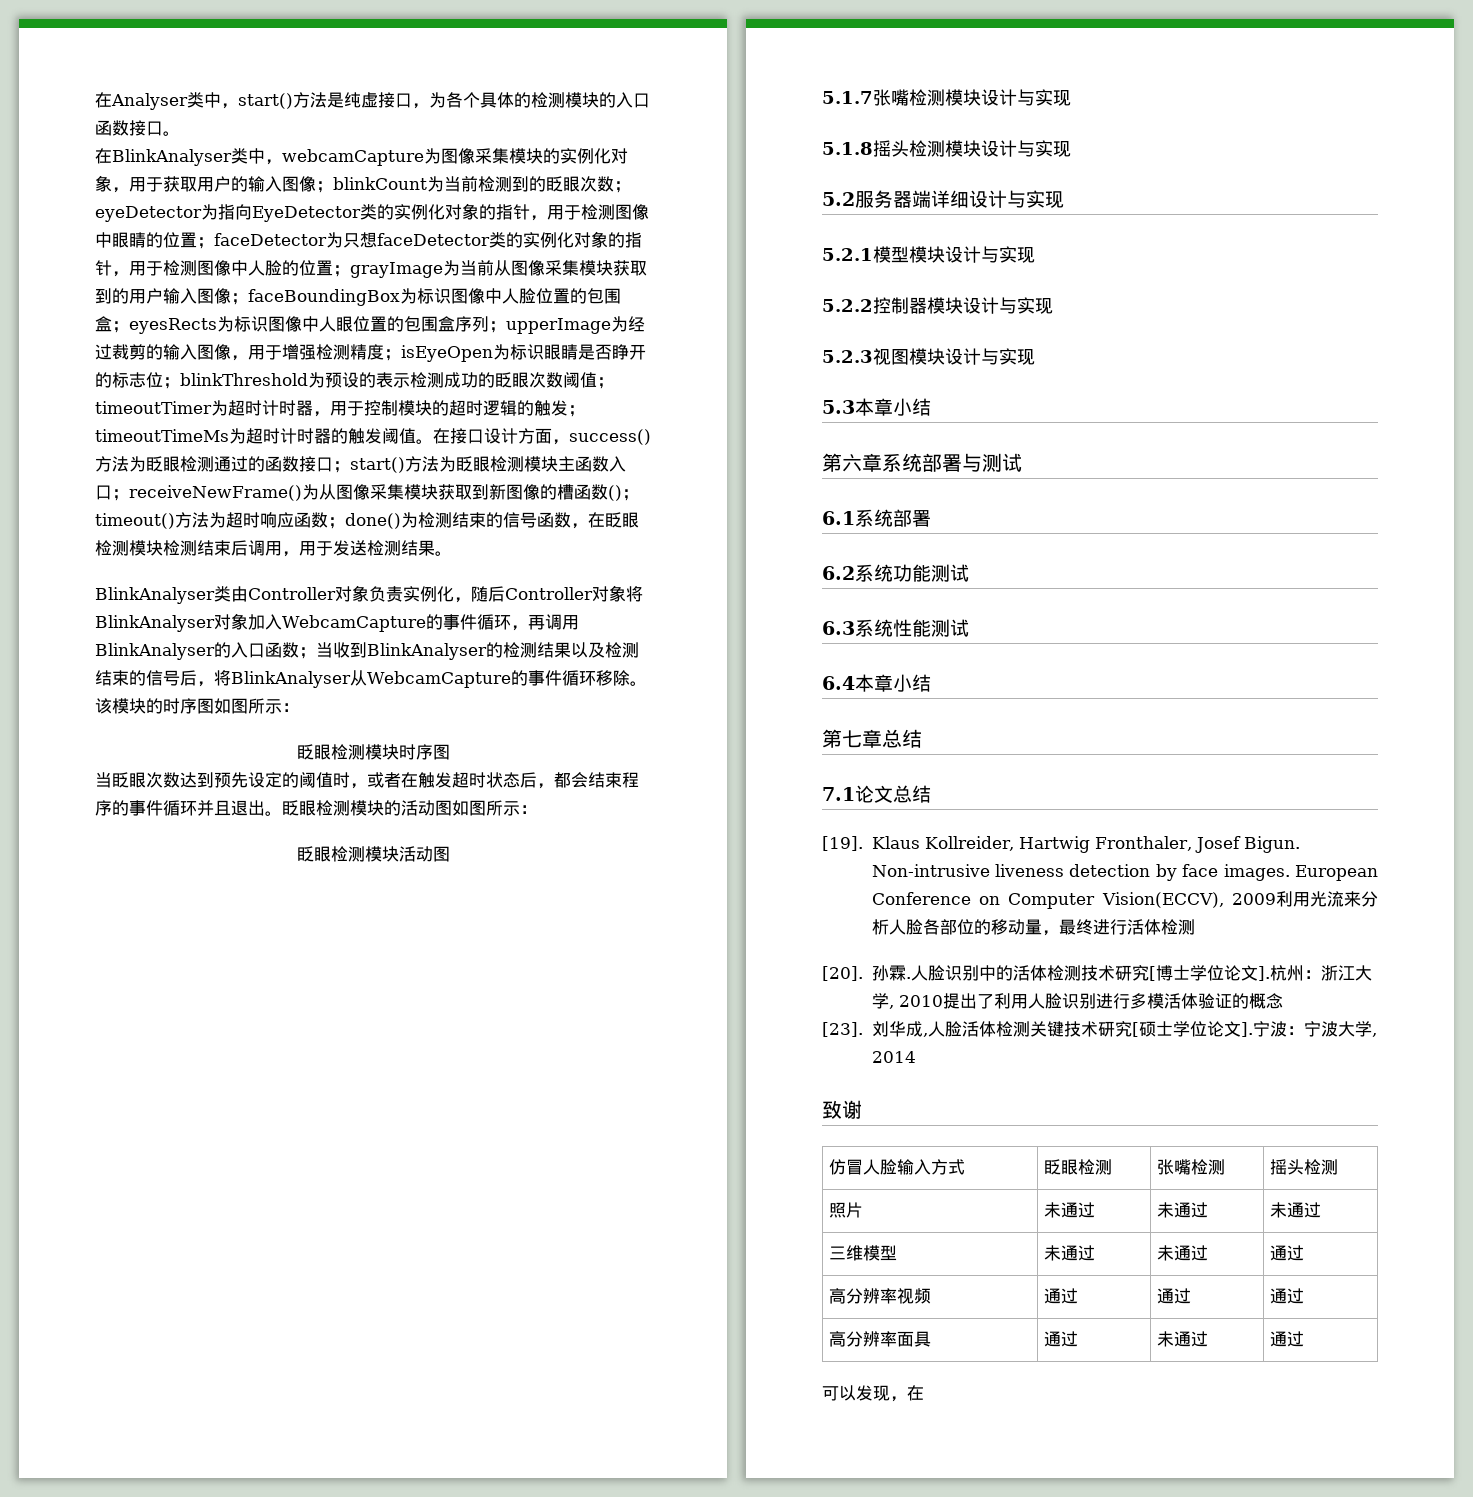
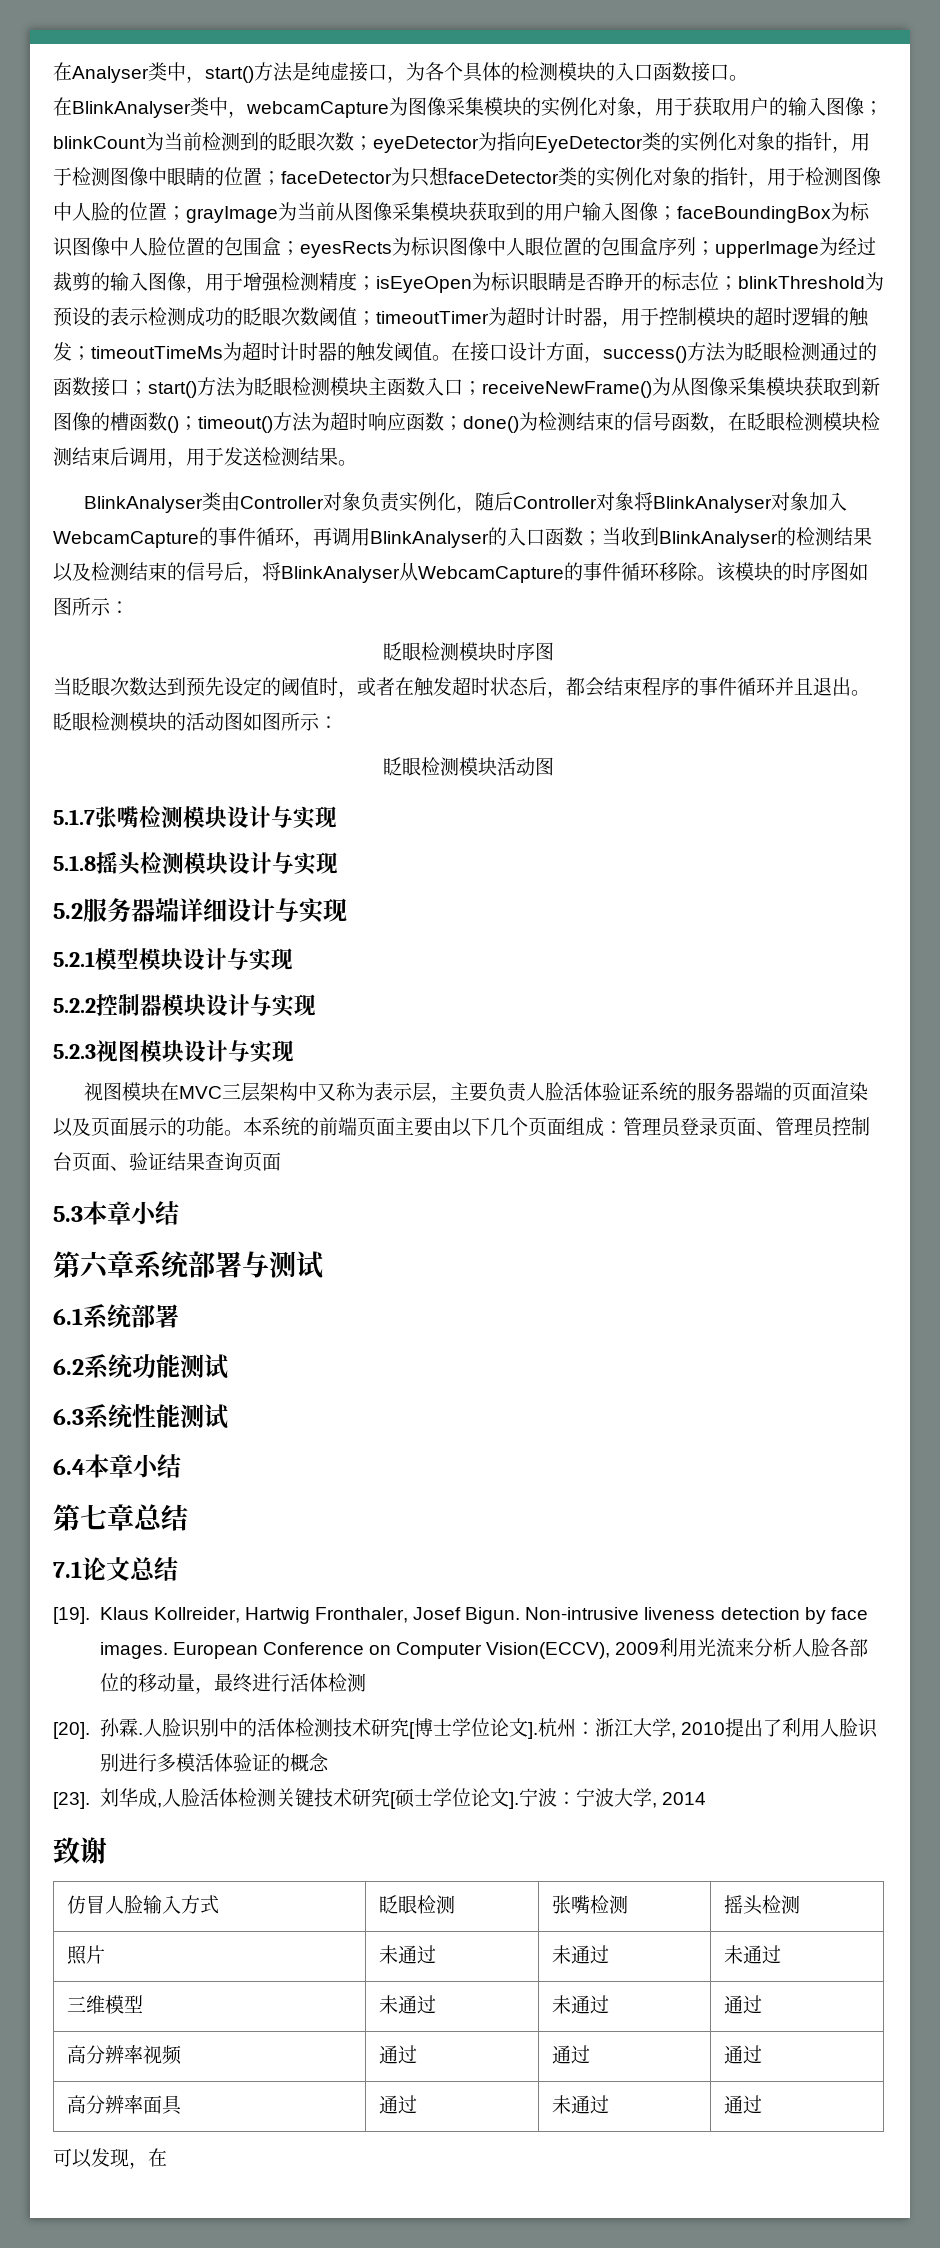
+ 视图模块在MVC三层架构中又称为表示层，主要负责人脸活体验证系统的服务器端的页面渲染以及页面展示的功能。本系统的前端页面主要由以下几个页面组成：管理员登录页面、管理员控制台页面、验证结果查询页面

